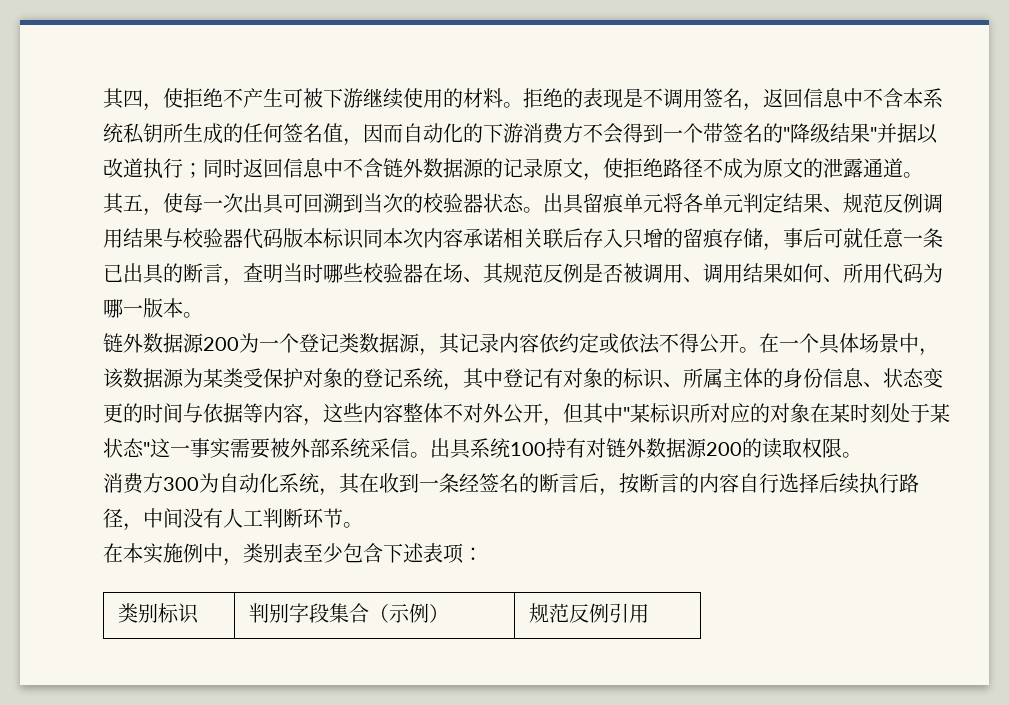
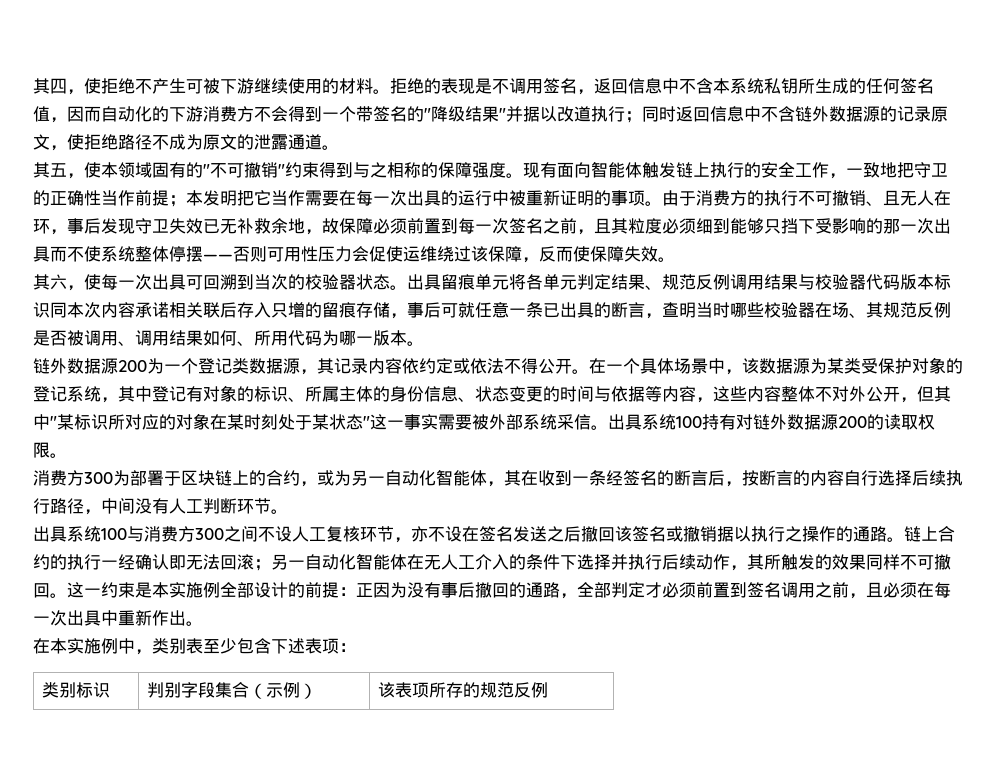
- 其五，使每一次出具可回溯到当次的校验器状态。
+ 其五，使本领域固有的"不可撤销"约束得到与之相称的保障强度。现有面向智能体触发链上执行的安全工作，一致地把守卫的正确性当作前提；本发明把它当作需要在每一次出具的运行中被重新证明的事项。由于消费方的执行不可撤销、且无人在环，事后发现守卫失效已无补救余地，故保障必须前置到每一次签名之前，且其粒度必须细到能够只挡下受影响的那一次出具而不使系统整体停摆——否则可用性压力会促使运维绕过该保障，反而使保障失效。
+ 其六，使每一次出具可回溯到当次的校验器状态。
- 消费方300为自动化系统，其在收到一条经签名的断言后，按断言的内容自行选择后续执行路径，中间没有人工判断环节。
+ 消费方300为部署于区块链上的合约，或为另一自动化智能体，其在收到一条经签名的断言后，按断言的内容自行选择后续执行路径，中间没有人工判断环节。
+ 出具系统100与消费方300之间不设人工复核环节，亦不设在签名发送之后撤回该签名或撤销据以执行之操作的通路。链上合约的执行一经确认即无法回滚；另一自动化智能体在无人工介入的条件下选择并执行后续动作，其所触发的效果同样不可撤回。这一约束是本实施例全部设计的前提：正因为没有事后撤回的通路，全部判定才必须前置到签名调用之前，且必须在每一次出具中重新作出。
- 类别标识 | 判别字段集合（示例） | 规范反例引用
+ 类别标识 | 判别字段集合（示例） | 该表项所存的规范反例

